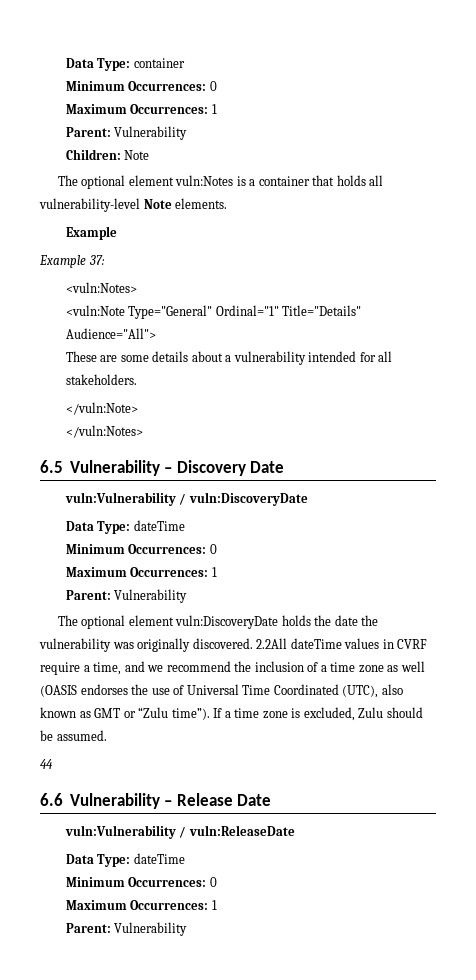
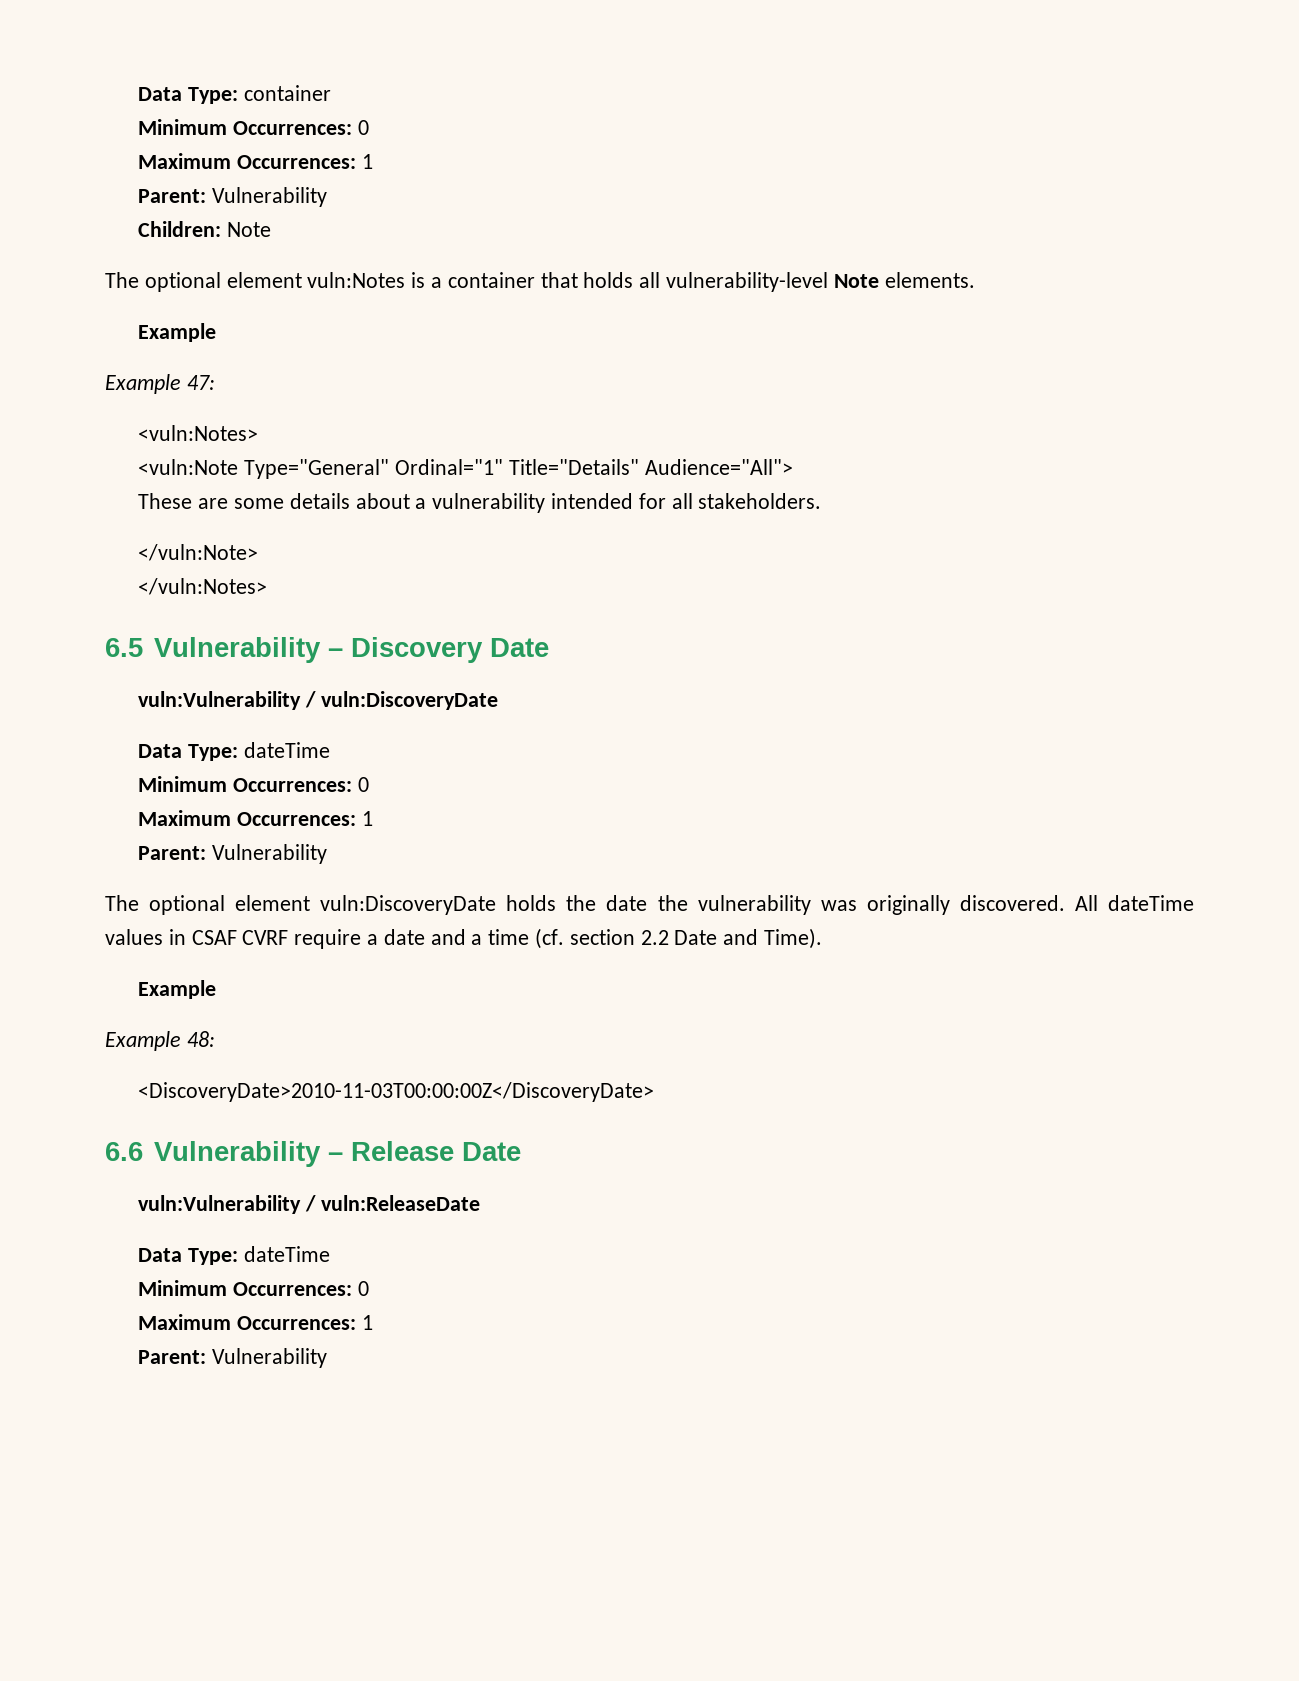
- Example 37:
+ Example 47:
- 2.2All dateTime values in CVRF require a time, and we recommend the inclusion of a time zone as well (OASIS endorses the use of Universal Time Coordinated (UTC), also known as GMT or “Zulu time”). If a time zone is excluded, Zulu should be assumed.
- 44
+ All dateTime values in CSAF CVRF require a date and a time (cf. section 2.2 Date and Time).
+ Example
+ Example 48:
+ <DiscoveryDate>2010-11-03T00:00:00Z</DiscoveryDate>

